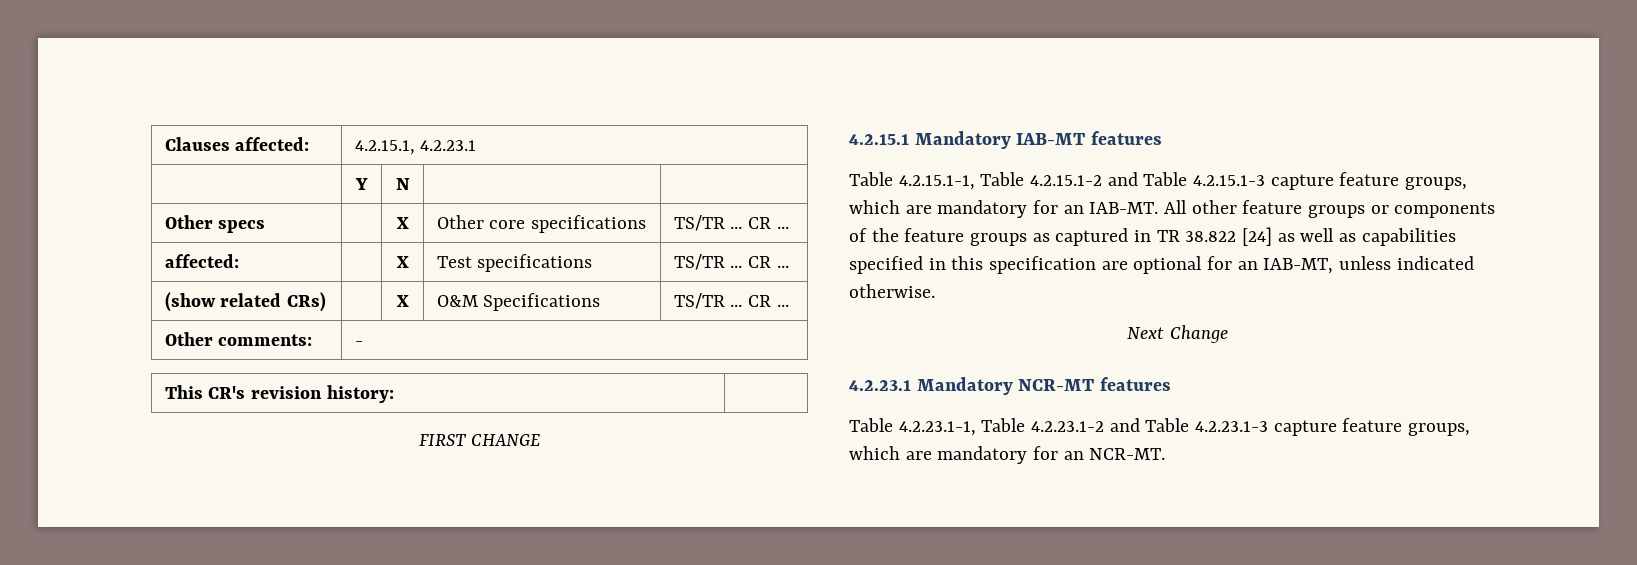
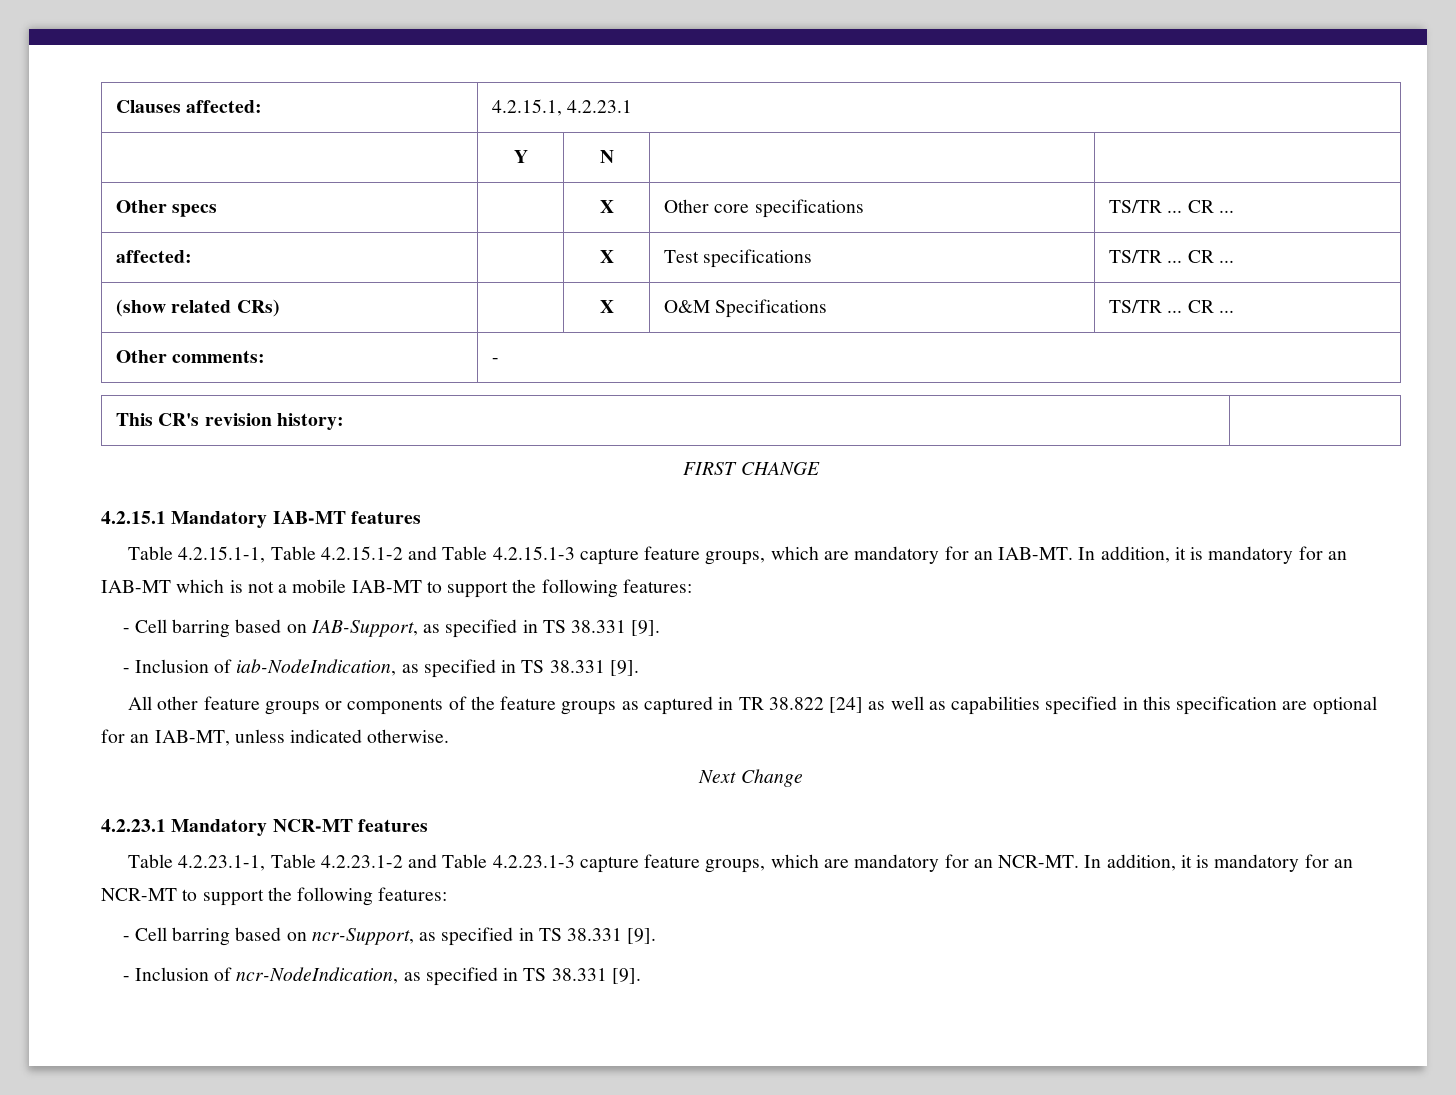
- Table 4.2.15.1-1, Table 4.2.15.1-2 and Table 4.2.15.1-3 capture feature groups, which are mandatory for an IAB-MT. All other feature groups or components of the feature groups as captured in TR 38.822 [24] as well as capabilities specified in this specification are optional for an IAB-MT, unless indicated otherwise.
+ Table 4.2.15.1-1, Table 4.2.15.1-2 and Table 4.2.15.1-3 capture feature groups, which are mandatory for an IAB-MT. In addition, it is mandatory for an IAB-MT which is not a mobile IAB-MT to support the following features:
+ - Cell barring based on IAB-Support, as specified in TS 38.331 [9].
+ - Inclusion of iab-NodeIndication, as specified in TS 38.331 [9].
+ All other feature groups or components of the feature groups as captured in TR 38.822 [24] as well as capabilities specified in this specification are optional for an IAB-MT, unless indicated otherwise.
+ In addition, it is mandatory for an NCR-MT to support the following features:
+ - Cell barring based on ncr-Support, as specified in TS 38.331 [9].
+ - Inclusion of ncr-NodeIndication, as specified in TS 38.331 [9].

